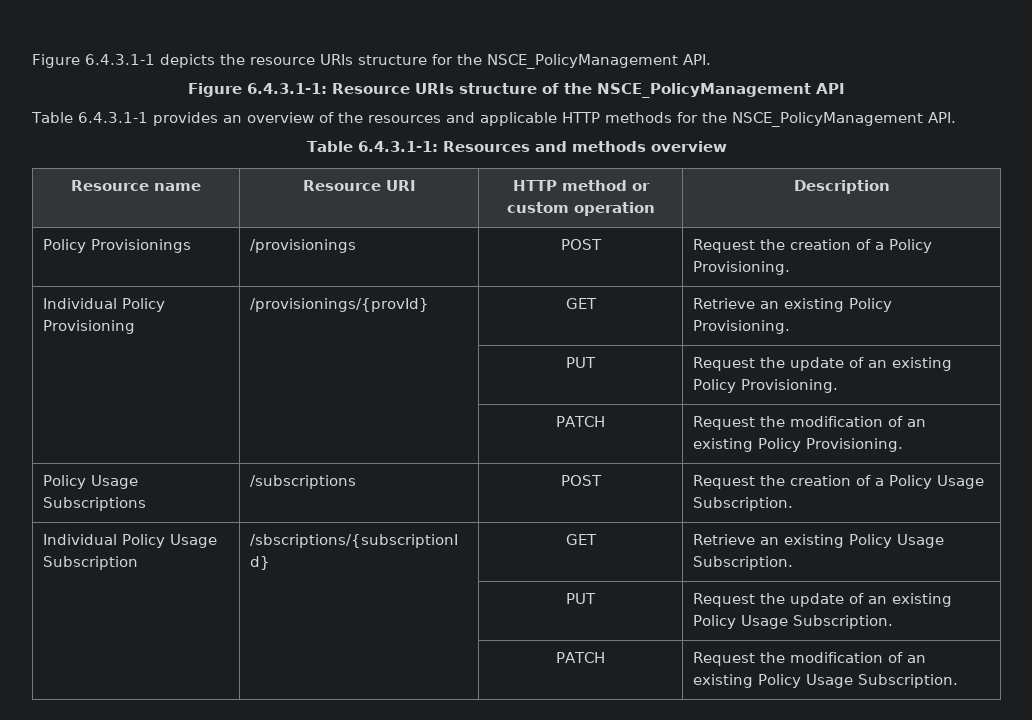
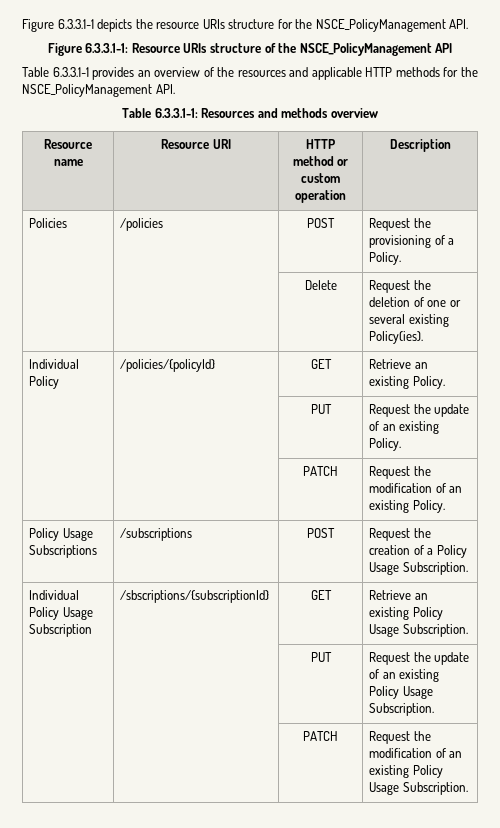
- Figure 6.4.3.1-1 depicts the resource URIs structure for the NSCE_PolicyManagement API.
+ Figure 6.3.3.1-1 depicts the resource URIs structure for the NSCE_PolicyManagement API.
- Figure 6.4.3.1-1: Resource URIs structure of the NSCE_PolicyManagement API
+ Figure 6.3.3.1-1: Resource URIs structure of the NSCE_PolicyManagement API
- Table 6.4.3.1-1 provides an overview of the resources and applicable HTTP methods for the NSCE_PolicyManagement API.
+ Table 6.3.3.1-1 provides an overview of the resources and applicable HTTP methods for the NSCE_PolicyManagement API.
- Table 6.4.3.1-1: Resources and methods overview
+ Table 6.3.3.1-1: Resources and methods overview
- Policy Provisionings | /provisionings | POST | Request the creation of a Policy Provisioning.
- Individual Policy Provisioning | /provisionings/{provId} | GET | Retrieve an existing Policy Provisioning.
- | | PUT | Request the update of an existing Policy Provisioning.
- | | PATCH | Request the modification of an existing Policy Provisioning.
+ Policies | /policies | POST | Request the provisioning of a Policy.
+ | | Delete | Request the deletion of one or several existing Policy(ies).
+ Individual Policy | /policies/{policyId} | GET | Retrieve an existing Policy.
+ | | PUT | Request the update of an existing Policy.
+ | | PATCH | Request the modification of an existing Policy.

